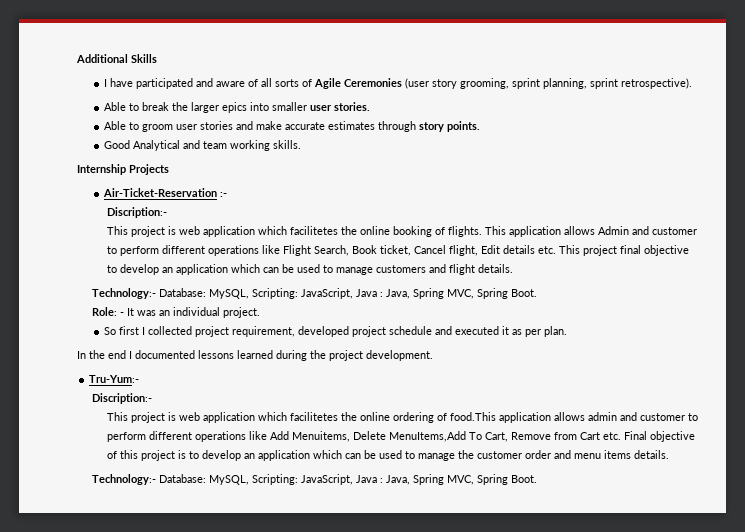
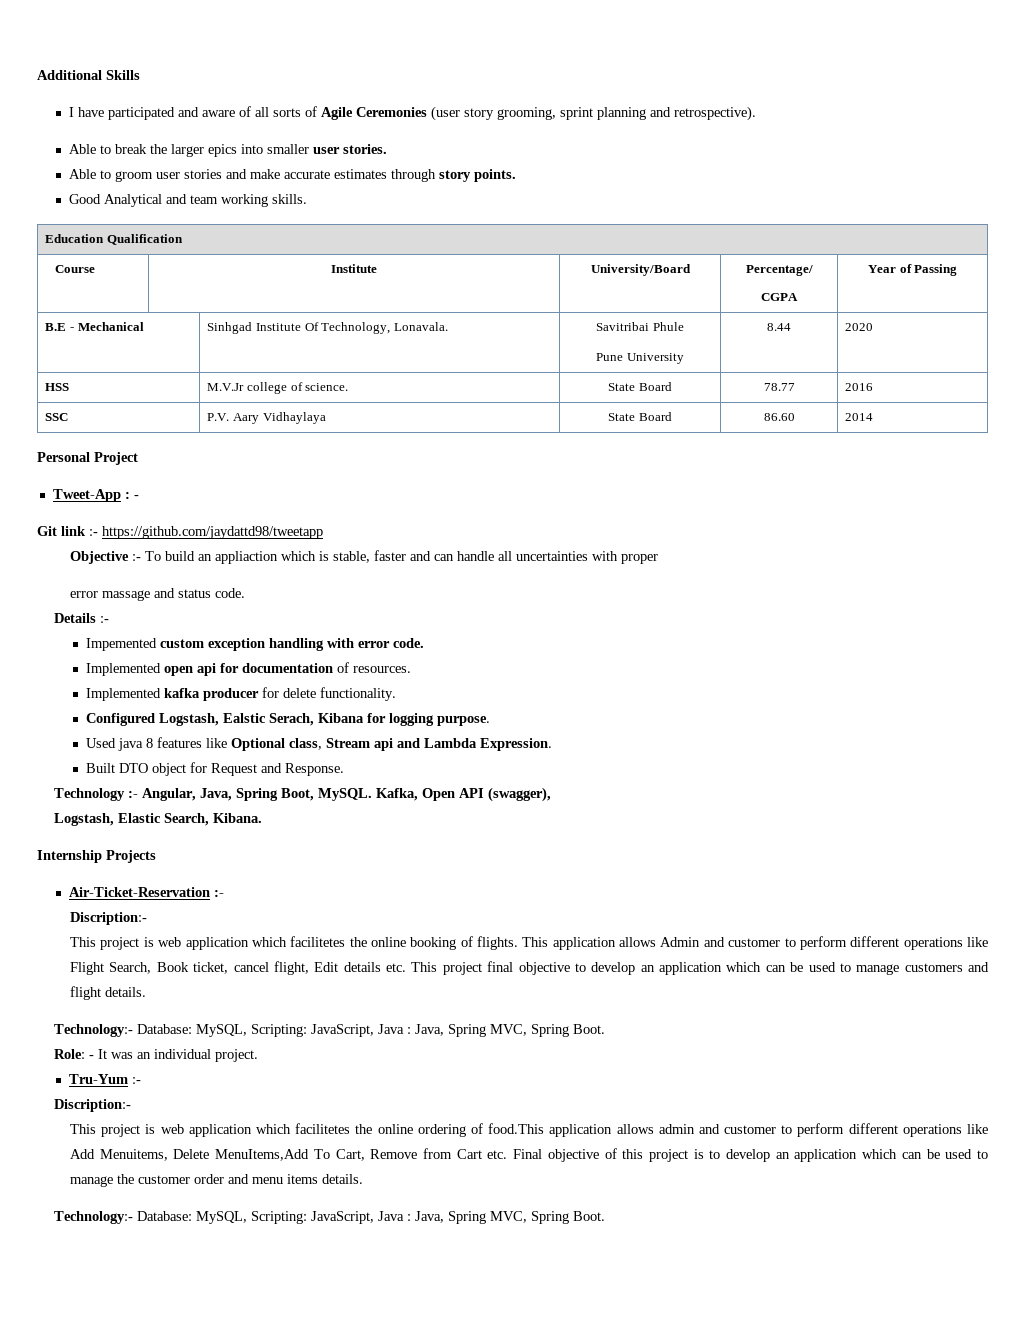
- I have participated and aware of all sorts of Agile Ceremonies (user story grooming, sprint planning, sprint retrospective).
+ I have participated and aware of all sorts of Agile Ceremonies (user story grooming, sprint planning and retrospective).
+ Education Qualification
+ Course | Institute | University/Board | Percentage/
+ CGPA | Year of Passing
+ B.E - Mechanical | Sinhgad Institute Of Technology, Lonavala. | Savitribai Phule
+ Pune University | 8.44 | 2020
+ HSS | M.V.Jr college of science. | State Board | 78.77 | 2016
+ SSC | P.V. Aary Vidhaylaya | State Board | 86.60 | 2014
+ Personal Project
+ Tweet-App : -
+ Git link :- https://github.com/jaydattd98/tweetapp
+ Objective :- To build an appliaction which is stable, faster and can handle all uncertainties with proper
+ error massage and status code.
+ Details :-
+ Impemented custom exception handling with error code.
+ Implemented open api for documentation of resources.
+ Implemented kafka producer for delete functionality.
+ Configured Logstash, Ealstic Serach, Kibana for logging purpose.
+ Used java 8 features like Optional class, Stream api and Lambda Expression.
+ Built DTO object for Request and Response.
+ Technology :- Angular, Java, Spring Boot, MySQL. Kafka, Open API (swagger),
+ Logstash, Elastic Search, Kibana.
- This application allows Admin and customer to perform different operations like Flight Search, Book ticket, Cancel flight, Edit details etc. This project final objective to develop an application which can be used to manage customers and flight details.
+ This application allows Admin and customer to perform different operations like Flight Search, Book ticket, cancel flight, Edit details etc. This project final objective to develop an application which can be used to manage customers and flight details.
- So first I collected project requirement, developed project schedule and executed it as per plan.
- In the end I documented lessons learned during the project development.
- Tru-Yum:-
+ Tru-Yum :-

